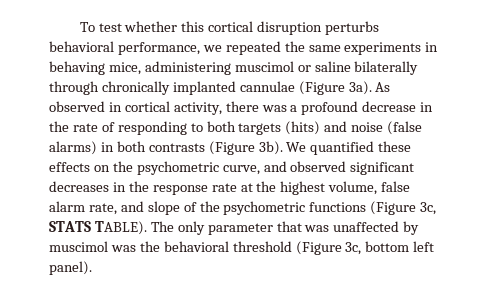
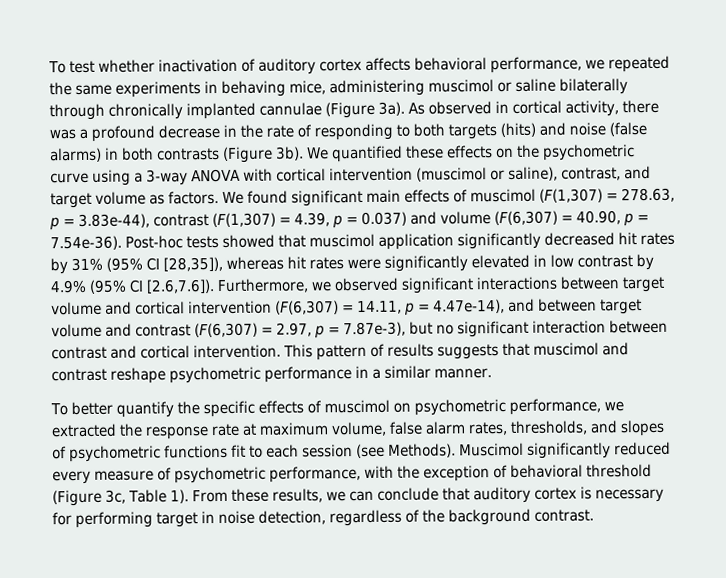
- To test whether this cortical disruption perturbs behavioral performance, we repeated the same experiments in behaving mice, administering muscimol or saline bilaterally through chronically implanted cannulae (Figure 3a).
+ To test whether inactivation of auditory cortex affects behavioral performance, we repeated the same experiments in behaving mice, administering muscimol or saline bilaterally through chronically implanted cannulae (Figure 3a).
- We quantified these effects on the psychometric curve, and observed significant decreases in the response rate at the highest volume, false alarm rate, and slope of the psychometric functions (Figure 3c, STATS TABLE). The only parameter that was unaffected by muscimol was the behavioral threshold (Figure 3c, bottom left panel).
+ We quantified these effects on the psychometric curve using a 3-way ANOVA with cortical intervention (muscimol or saline), contrast, and target volume as factors. We found significant main effects of muscimol (F(1,307) = 278.63, p = 3.83e-44), contrast (F(1,307) = 4.39, p = 0.037) and volume (F(6,307) = 40.90, p = 7.54e-36). Post-hoc tests showed that muscimol application significantly decreased hit rates by 31% (95% CI [28,35]), whereas hit rates were significantly elevated in low contrast by 4.9% (95% CI [2.6,7.6]). Furthermore, we observed significant interactions between target volume and cortical intervention (F(6,307) = 14.11, p = 4.47e-14), and between target volume and contrast (F(6,307) = 2.97, p = 7.87e-3), but no significant interaction between contrast and cortical intervention. This pattern of results suggests that muscimol and contrast reshape psychometric performance in a similar manner.
+ To better quantify the specific effects of muscimol on psychometric performance, we extracted the response rate at maximum volume, false alarm rates, thresholds, and slopes of psychometric functions fit to each session (see Methods). Muscimol significantly reduced every measure of psychometric performance, with the exception of behavioral threshold (Figure 3c, Table 1). From these results, we can conclude that auditory cortex is necessary for performing target in noise detection, regardless of the background contrast.

